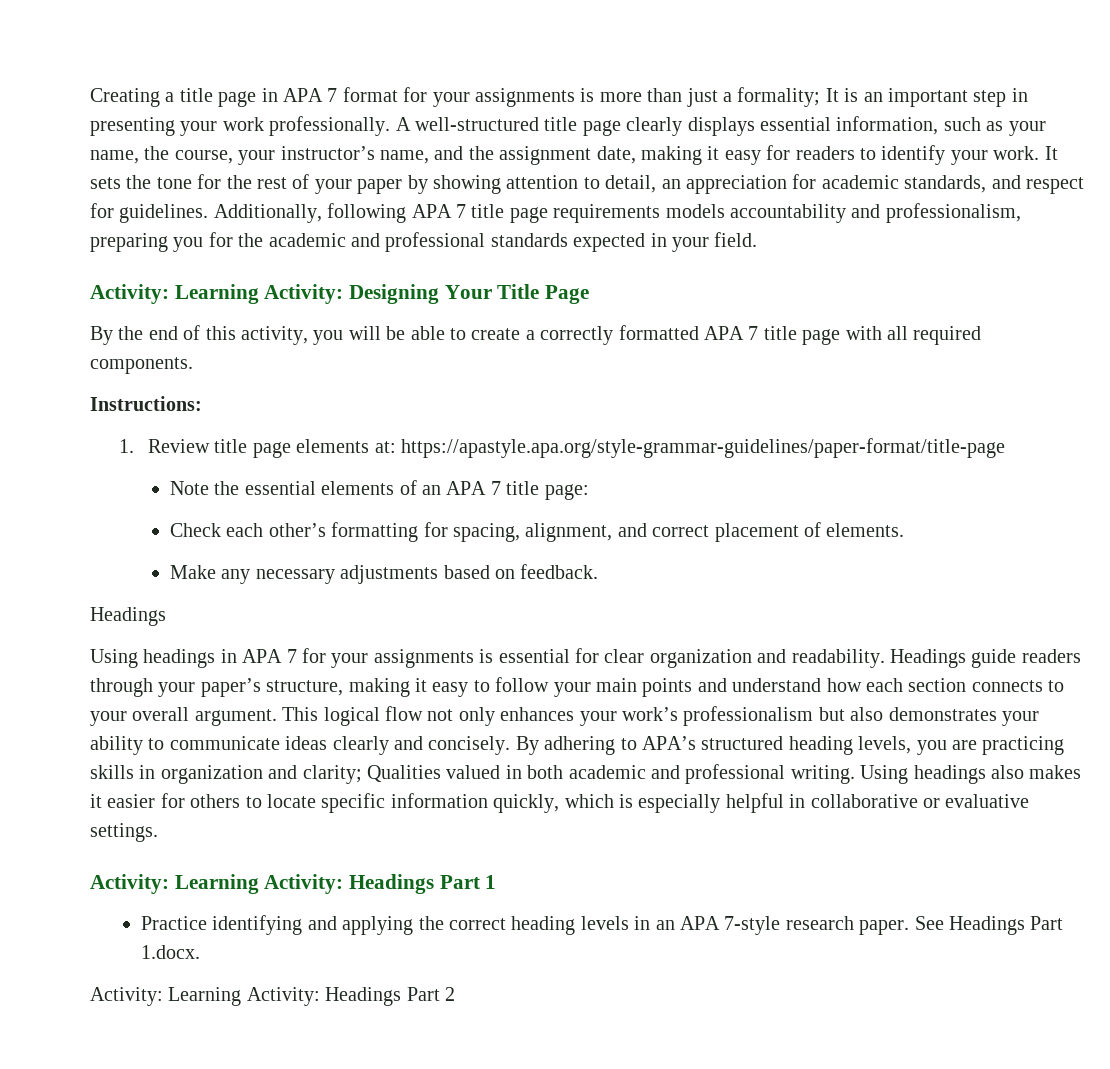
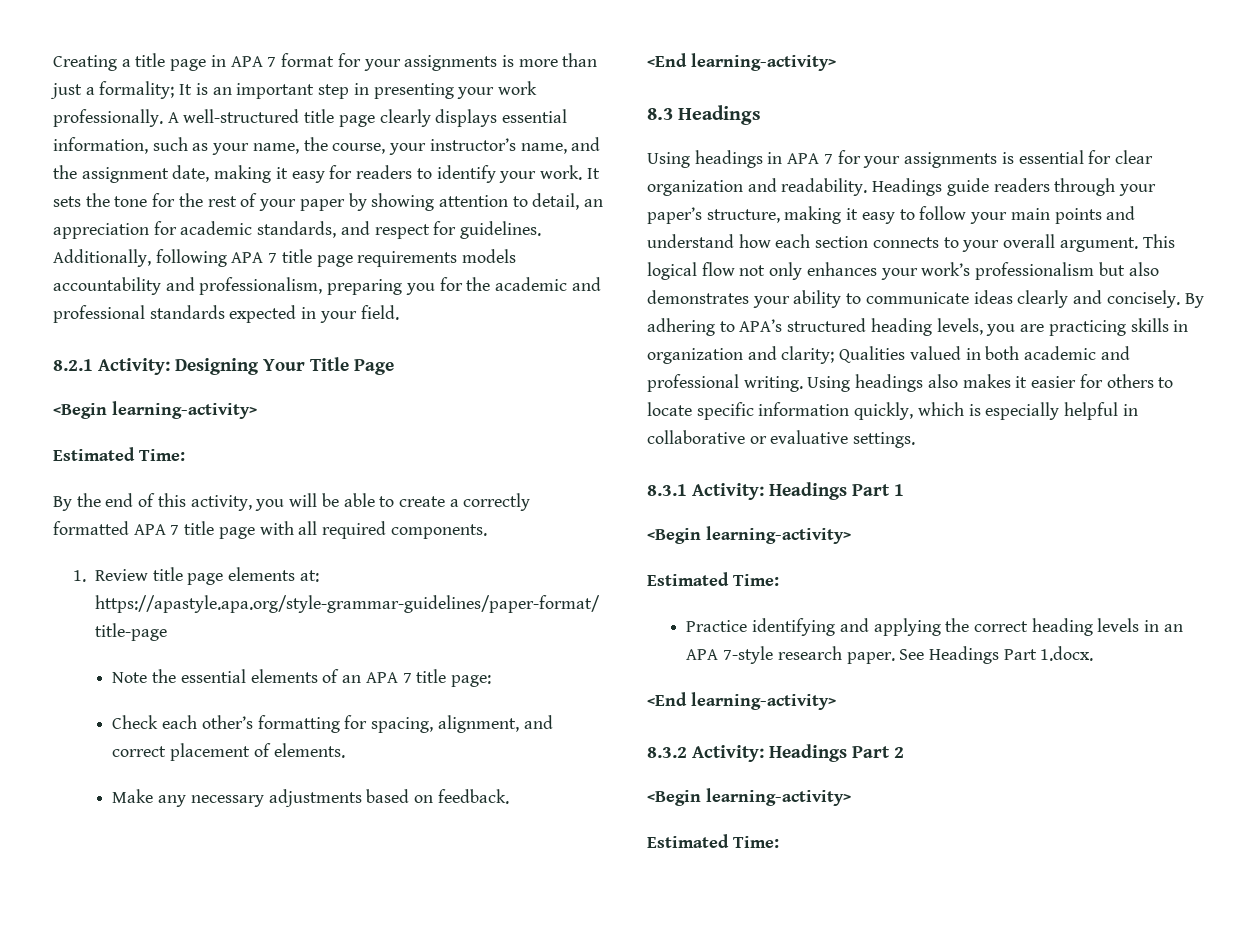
- Activity: Learning Activity: Designing Your Title Page
+ 8.2.1 Activity: Designing Your Title Page
+ <Begin learning-activity>
+ Estimated Time:
- Instructions:
  Make any necessary adjustments based on feedback.
- Headings
+ <End learning-activity>
+ 8.3 Headings
- Activity: Learning Activity: Headings Part 1
+ 8.3.1 Activity: Headings Part 1
+ <Begin learning-activity>
+ Estimated Time:
  See Headings Part 1.docx.
- Activity: Learning Activity: Headings Part 2
+ <End learning-activity>
+ 8.3.2 Activity: Headings Part 2
+ <Begin learning-activity>
+ Estimated Time:

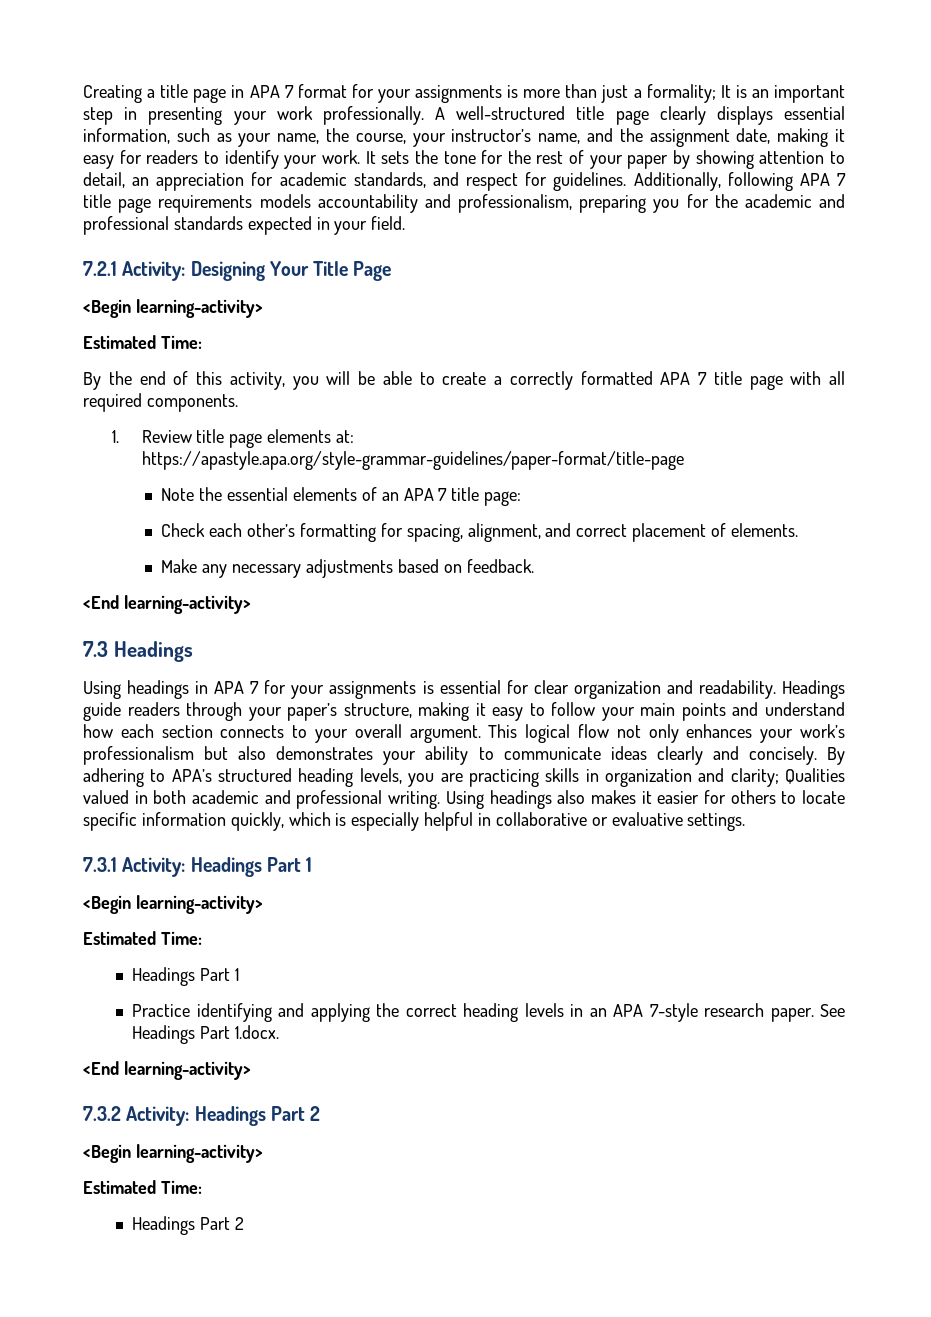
- 8.2.1 Activity: Designing Your Title Page
+ 7.2.1 Activity: Designing Your Title Page
- 8.3 Headings
+ 7.3 Headings
- 8.3.1 Activity: Headings Part 1
+ 7.3.1 Activity: Headings Part 1
  <Begin learning-activity>
  Estimated Time:
+ Headings Part 1
- 8.3.2 Activity: Headings Part 2
+ 7.3.2 Activity: Headings Part 2
  <Begin learning-activity>
  Estimated Time:
+ Headings Part 2

